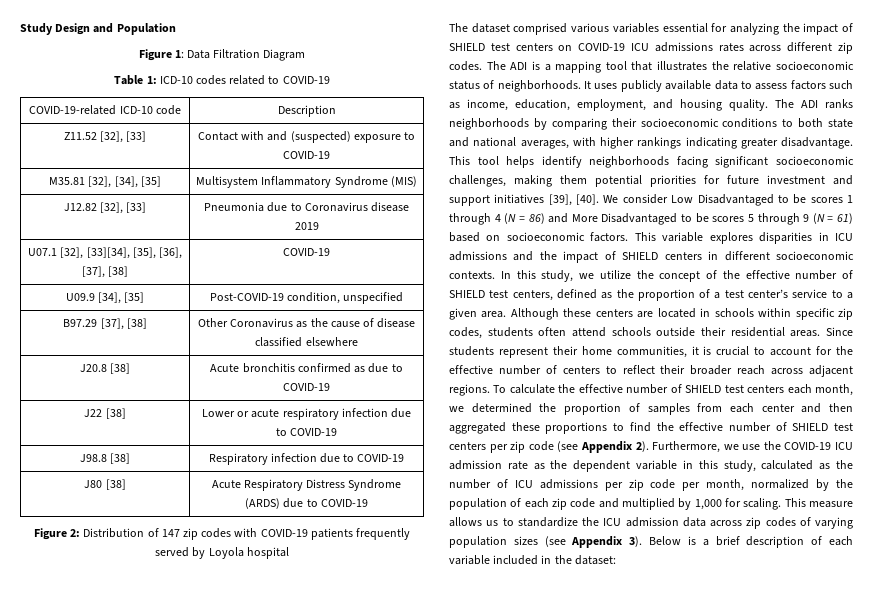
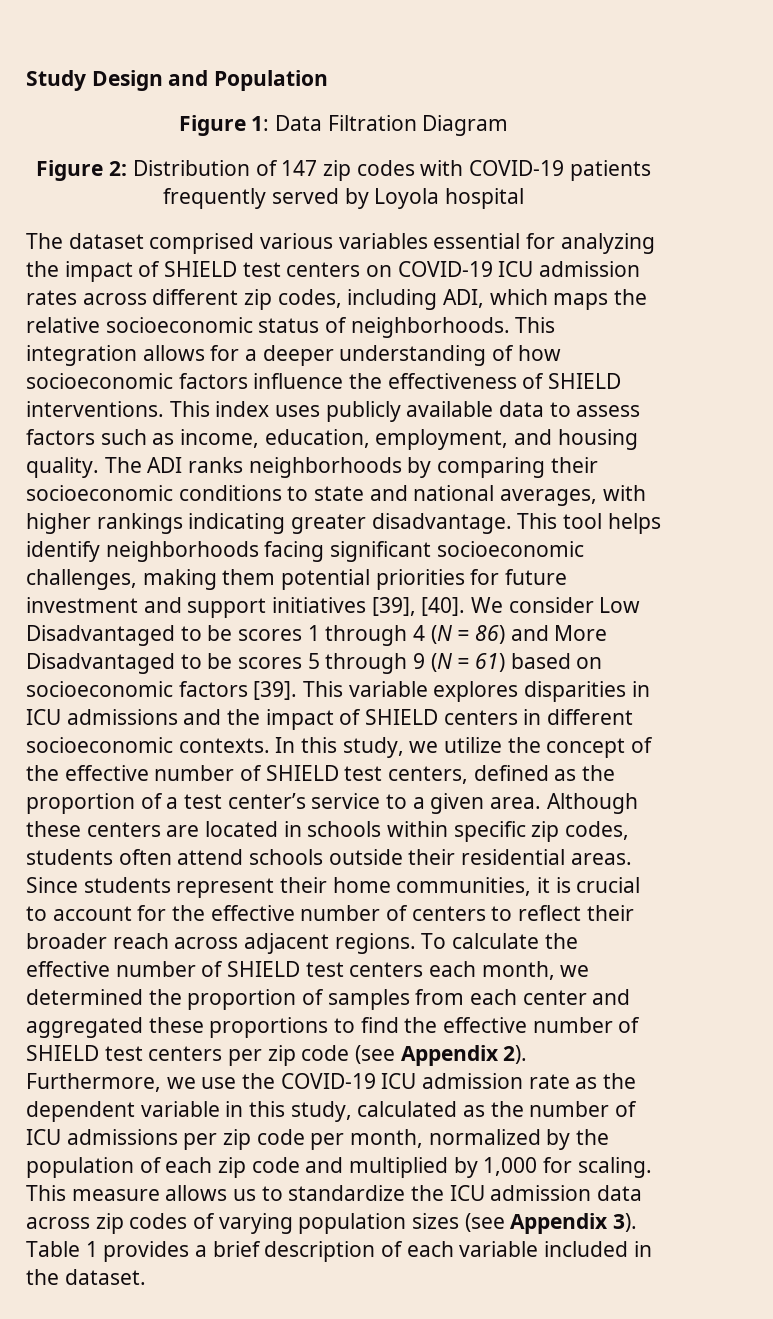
- Table 1: ICD-10 codes related to COVID-19
- COVID-19-related ICD-10 code | Description
- Z11.52 [32], [33] | Contact with and (suspected) exposure to COVID-19
- M35.81 [32], [34], [35] | Multisystem Inflammatory Syndrome (MIS)
- J12.82 [32], [33] | Pneumonia due to Coronavirus disease 2019
- U07.1 [32], [33][34], [35], [36], [37], [38] | COVID-19
- U09.9 [34], [35] | Post-COVID-19 condition, unspecified
- B97.29 [37], [38] | Other Coronavirus as the cause of disease classified elsewhere
- J20.8 [38] | Acute bronchitis confirmed as due to COVID-19
- J22 [38] | Lower or acute respiratory infection due to COVID-19
- J98.8 [38] | Respiratory infection due to COVID-19
- J80 [38] | Acute Respiratory Distress Syndrome (ARDS) due to COVID-19
- The dataset comprised various variables essential for analyzing the impact of SHIELD test centers on COVID-19 ICU admissions rates across different zip codes. The ADI is a mapping tool that illustrates the relative socioeconomic status of neighborhoods.
+ The dataset comprised various variables essential for analyzing the impact of SHIELD test centers on COVID-19 ICU admission rates across different zip codes, including ADI, which maps the relative socioeconomic status of neighborhoods.
- It uses publicly available data to assess factors such as income, education, employment, and housing quality.
+ This integration allows for a deeper understanding of how socioeconomic factors influence the effectiveness of SHIELD interventions. This index uses publicly available data to assess factors such as income, education, employment, and housing quality.
- The ADI ranks neighborhoods by comparing their socioeconomic conditions to both state and national averages, with higher rankings indicating greater disadvantage.
+ The ADI ranks neighborhoods by comparing their socioeconomic conditions to state and national averages, with higher rankings indicating greater disadvantage.
- We consider Low Disadvantaged to be scores 1 through 4 (N = 86) and More Disadvantaged to be scores 5 through 9 (N = 61) based on socioeconomic factors.
+ We consider Low Disadvantaged to be scores 1 through 4 (N = 86) and More Disadvantaged to be scores 5 through 9 (N = 61) based on socioeconomic factors [39].
- To calculate the effective number of SHIELD test centers each month, we determined the proportion of samples from each center and then aggregated these proportions to find the effective number of SHIELD test centers per zip code (see Appendix 2).
+ To calculate the effective number of SHIELD test centers each month, we determined the proportion of samples from each center and aggregated these proportions to find the effective number of SHIELD test centers per zip code (see Appendix 2).
- Below is a brief description of each variable included in the dataset:
+ Table 1 provides a brief description of each variable included in the dataset.

